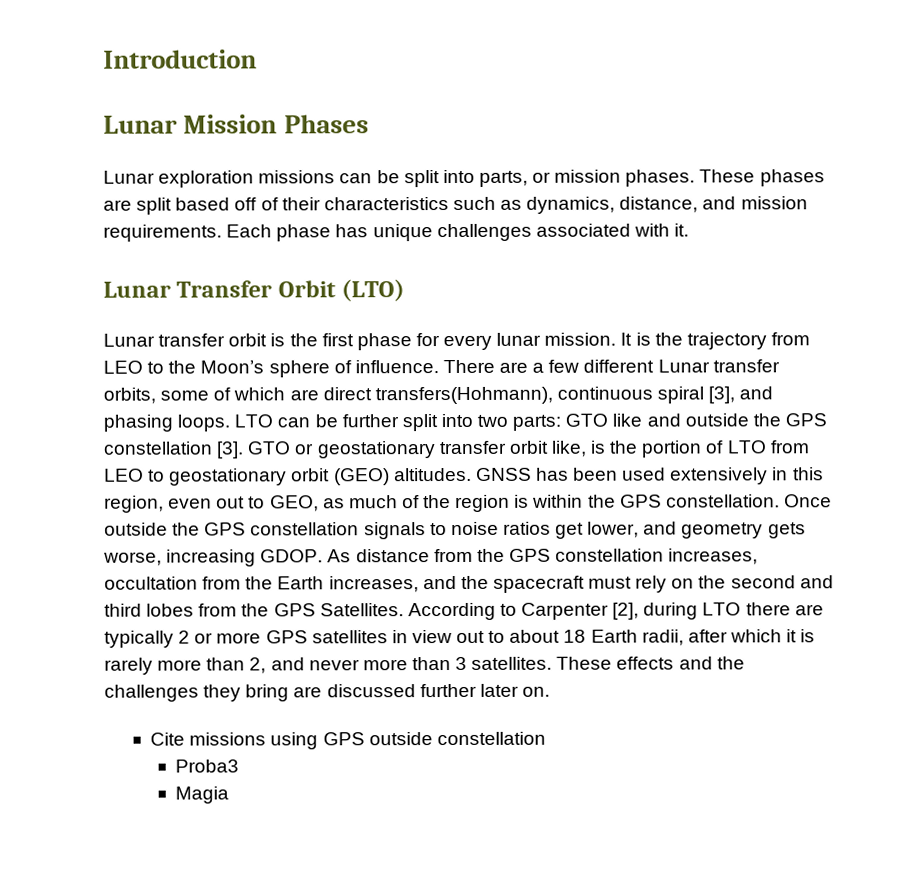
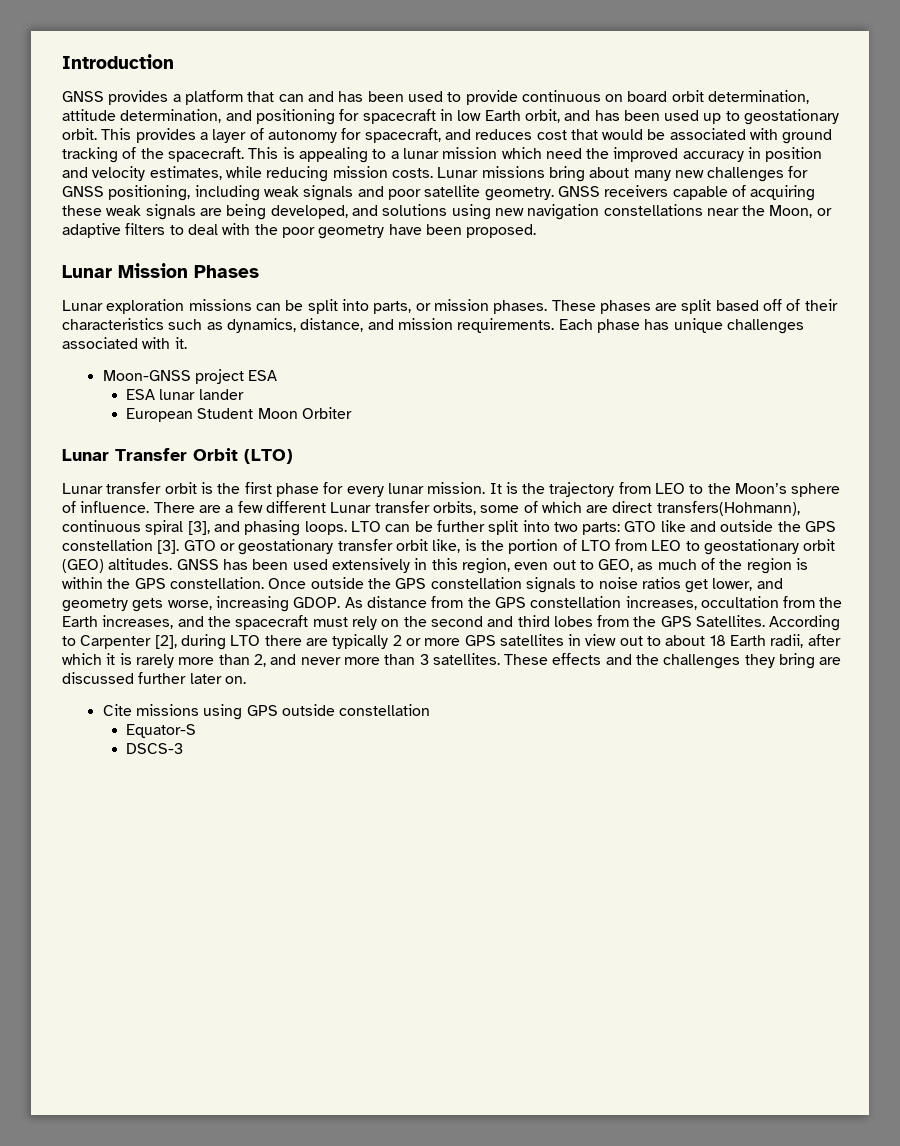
+ GNSS provides a platform that can and has been used to provide continuous on board orbit determination, attitude determination, and positioning for spacecraft in low Earth orbit, and has been used up to geostationary orbit. This provides a layer of autonomy for spacecraft, and reduces cost that would be associated with ground tracking of the spacecraft. This is appealing to a lunar mission which need the improved accuracy in position and velocity estimates, while reducing mission costs. Lunar missions bring about many new challenges for GNSS positioning, including weak signals and poor satellite geometry. GNSS receivers capable of acquiring these weak signals are being developed, and solutions using new navigation constellations near the Moon, or adaptive filters to deal with the poor geometry have been proposed.
+ Moon-GNSS project ESA
+ ESA lunar lander
+ European Student Moon Orbiter
- Proba3
- Magia
+ Equator-S
+ DSCS-3

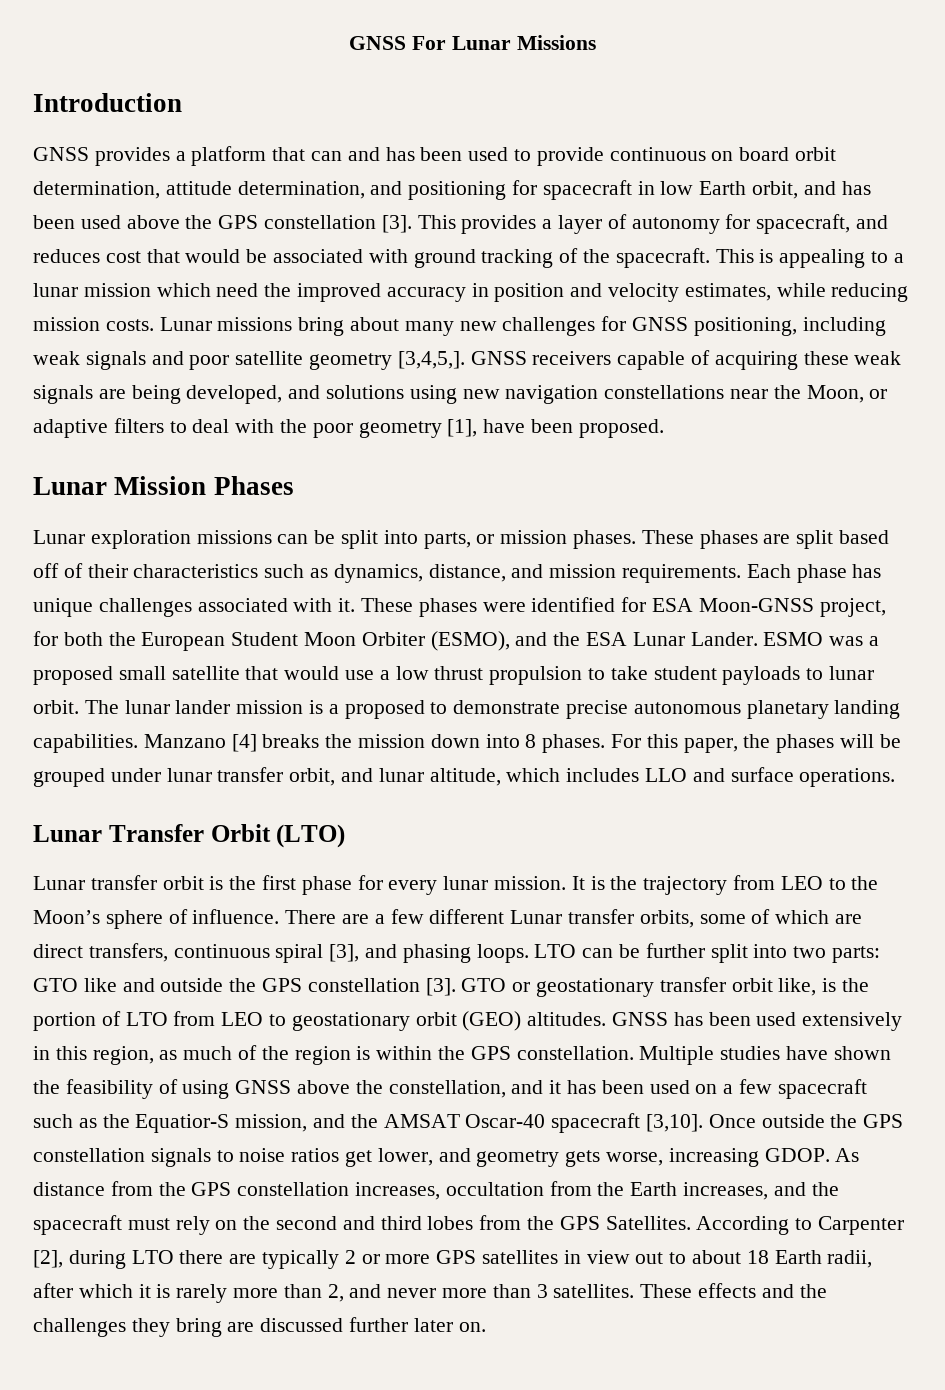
+ GNSS For Lunar Missions
- GNSS provides a platform that can and has been used to provide continuous on board orbit determination, attitude determination, and positioning for spacecraft in low Earth orbit, and has been used up to geostationary orbit.
+ GNSS provides a platform that can and has been used to provide continuous on board orbit determination, attitude determination, and positioning for spacecraft in low Earth orbit, and has been used above the GPS constellation [3].
- Lunar missions bring about many new challenges for GNSS positioning, including weak signals and poor satellite geometry.
+ Lunar missions bring about many new challenges for GNSS positioning, including weak signals and poor satellite geometry [3,4,5,].
- GNSS receivers capable of acquiring these weak signals are being developed, and solutions using new navigation constellations near the Moon, or adaptive filters to deal with the poor geometry have been proposed.
+ GNSS receivers capable of acquiring these weak signals are being developed, and solutions using new navigation constellations near the Moon, or adaptive filters to deal with the poor geometry [1], have been proposed.
- Each phase has unique challenges associated with it.
- Moon-GNSS project ESA
- ESA lunar lander
- European Student Moon Orbiter
+ Each phase has unique challenges associated with it. These phases were identified for ESA Moon-GNSS project, for both the European Student Moon Orbiter (ESMO), and the ESA Lunar Lander. ESMO was a proposed small satellite that would use a low thrust propulsion to take student payloads to lunar orbit. The lunar lander mission is a proposed to demonstrate precise autonomous planetary landing capabilities. Manzano [4] breaks the mission down into 8 phases. For this paper, the phases will be grouped under lunar transfer orbit, and lunar altitude, which includes LLO and surface operations.
- There are a few different Lunar transfer orbits, some of which are direct transfers(Hohmann), continuous spiral [3], and phasing loops.
+ There are a few different Lunar transfer orbits, some of which are direct transfers, continuous spiral [3], and phasing loops.
- GNSS has been used extensively in this region, even out to GEO, as much of the region is within the GPS constellation.
+ GNSS has been used extensively in this region, as much of the region is within the GPS constellation.
+ Multiple studies have shown the feasibility of using GNSS above the constellation, and it has been used on a few spacecraft such as the Equatior-S mission, and the AMSAT Oscar-40 spacecraft [3,10].
- Cite missions using GPS outside constellation
- Equator-S
- DSCS-3

